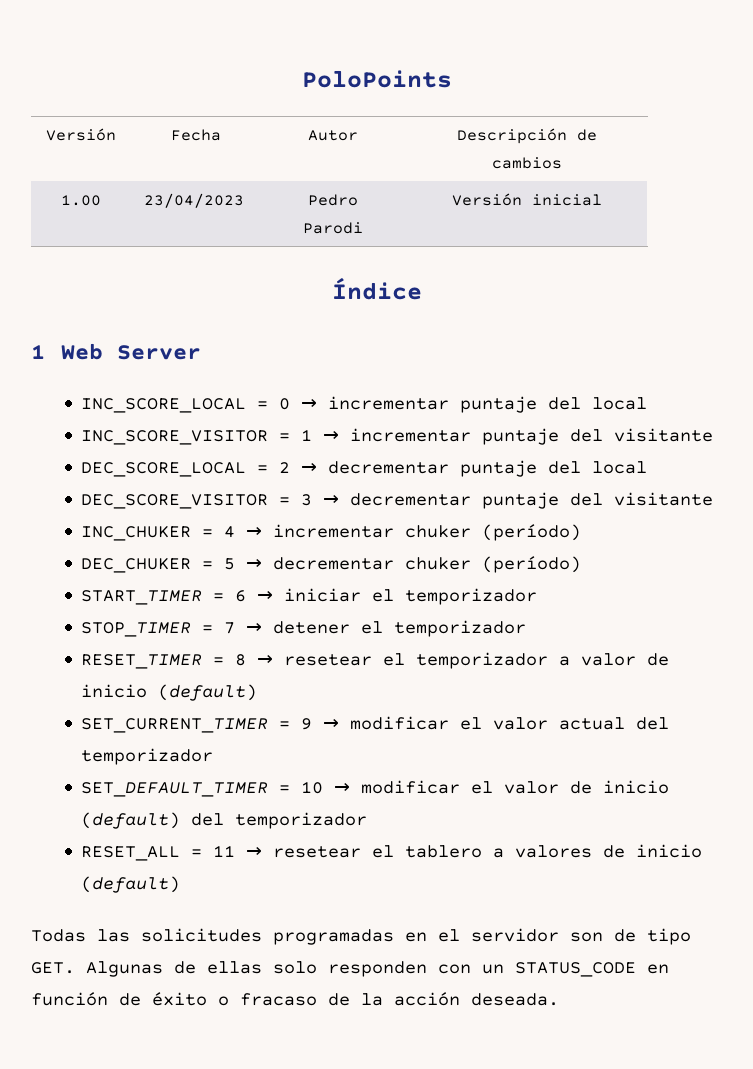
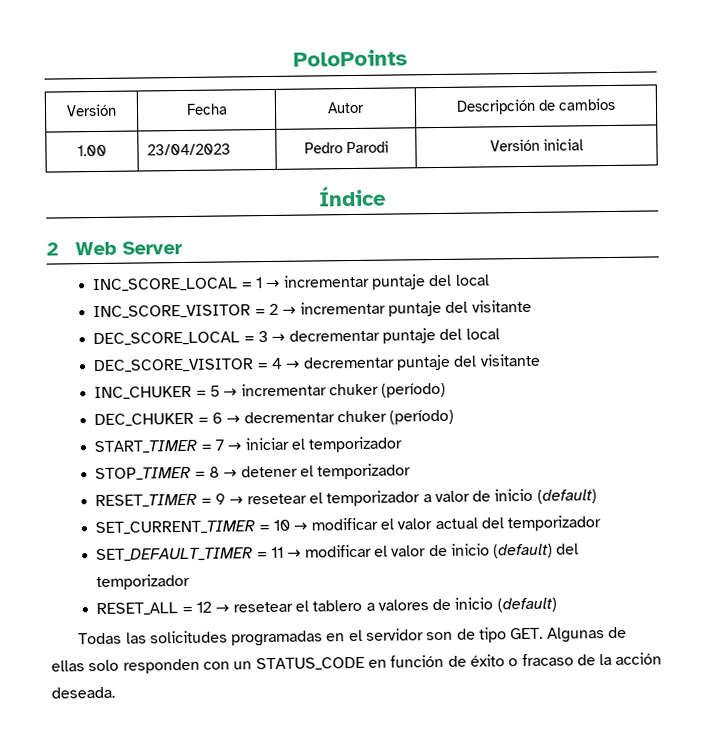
- 1 Web Server
+ 2 Web Server
- INC_SCORE_LOCAL = 0 → incrementar puntaje del local
+ INC_SCORE_LOCAL = 1 → incrementar puntaje del local
- INC_SCORE_VISITOR = 1 → incrementar puntaje del visitante
+ INC_SCORE_VISITOR = 2 → incrementar puntaje del visitante
- DEC_SCORE_LOCAL = 2 → decrementar puntaje del local
+ DEC_SCORE_LOCAL = 3 → decrementar puntaje del local
- DEC_SCORE_VISITOR = 3 → decrementar puntaje del visitante
+ DEC_SCORE_VISITOR = 4 → decrementar puntaje del visitante
- INC_CHUKER = 4 → incrementar chuker (período)
+ INC_CHUKER = 5 → incrementar chuker (período)
- DEC_CHUKER = 5 → decrementar chuker (período)
+ DEC_CHUKER = 6 → decrementar chuker (período)
- START_TIMER = 6 → iniciar el temporizador
+ START_TIMER = 7 → iniciar el temporizador
- STOP_TIMER = 7 → detener el temporizador
+ STOP_TIMER = 8 → detener el temporizador
- RESET_TIMER = 8 → resetear el temporizador a valor de inicio (default)
+ RESET_TIMER = 9 → resetear el temporizador a valor de inicio (default)
- SET_CURRENT_TIMER = 9 → modificar el valor actual del temporizador
+ SET_CURRENT_TIMER = 10 → modificar el valor actual del temporizador
- SET_DEFAULT_TIMER = 10 → modificar el valor de inicio (default) del temporizador
+ SET_DEFAULT_TIMER = 11 → modificar el valor de inicio (default) del temporizador
- RESET_ALL = 11 → resetear el tablero a valores de inicio (default)
+ RESET_ALL = 12 → resetear el tablero a valores de inicio (default)

